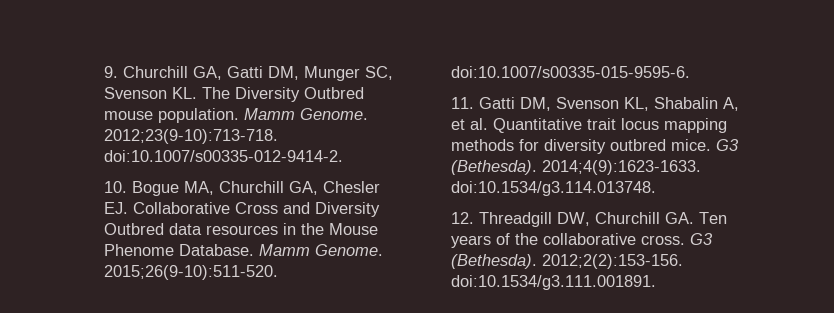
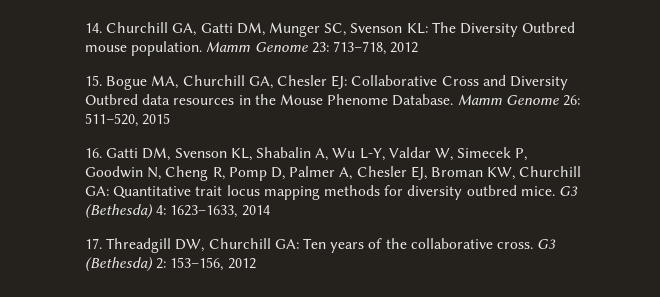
- 9. Churchill GA, Gatti DM, Munger SC, Svenson KL. The Diversity Outbred mouse population.
+ 14. Churchill GA, Gatti DM, Munger SC, Svenson KL: The Diversity Outbred mouse population.
- Mamm Genome. 2012;23(9-10):713-718. doi:10.1007/s00335-012-9414-2.
- 10. Bogue MA, Churchill GA, Chesler EJ. Collaborative Cross and Diversity Outbred data resources in the Mouse Phenome Database.
+ Mamm Genome 23: 713–718, 2012
+ 15. Bogue MA, Churchill GA, Chesler EJ: Collaborative Cross and Diversity Outbred data resources in the Mouse Phenome Database.
- Mamm Genome. 2015;26(9-10):511-520. doi:10.1007/s00335-015-9595-6.
- 11. Gatti DM, Svenson KL, Shabalin A, et al. Quantitative trait locus mapping methods for diversity outbred mice.
+ Mamm Genome 26: 511–520, 2015
+ 16. Gatti DM, Svenson KL, Shabalin A, Wu L-Y, Valdar W, Simecek P, Goodwin N, Cheng R, Pomp D, Palmer A, Chesler EJ, Broman KW, Churchill GA: Quantitative trait locus mapping methods for diversity outbred mice.
- G3 (Bethesda). 2014;4(9):1623-1633. doi:10.1534/g3.114.013748.
- 12. Threadgill DW, Churchill GA. Ten years of the collaborative cross.
+ G3 (Bethesda) 4: 1623–1633, 2014
+ 17. Threadgill DW, Churchill GA: Ten years of the collaborative cross.
- G3 (Bethesda). 2012;2(2):153-156. doi:10.1534/g3.111.001891.
+ G3 (Bethesda) 2: 153–156, 2012

